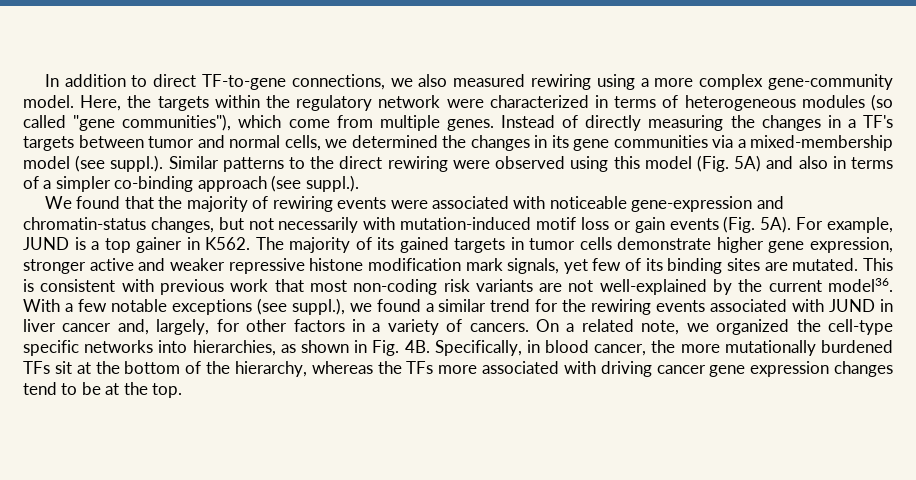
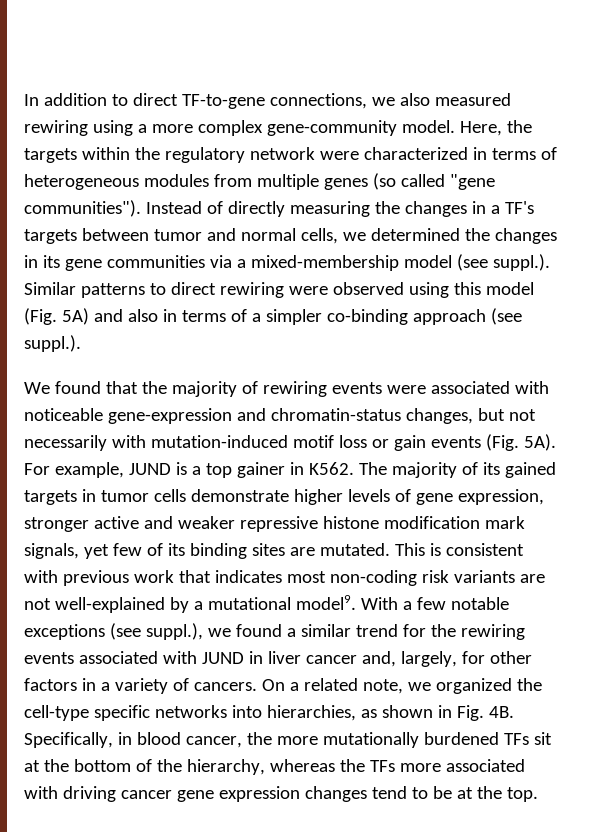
- Here, the targets within the regulatory network were characterized in terms of heterogeneous modules (so called "gene communities"), which come from multiple genes.
+ Here, the targets within the regulatory network were characterized in terms of heterogeneous modules from multiple genes (so called "gene communities").
- Instead of directly measuring the changes in a TF's targets between tumor and normal cells, we determined the changes in its gene communities via a mixed-membership model (see suppl.). Similar patterns to the direct rewiring were observed using this model (Fig. 5A) and also in terms of a simpler co-binding approach (see suppl.).
+ Instead of directly measuring the changes in a TF's targets between tumor and normal cells, we determined the changes in its gene communities via a mixed-membership model (see suppl.). Similar patterns to direct rewiring were observed using this model (Fig. 5A) and also in terms of a simpler co-binding approach (see suppl.).
- The majority of its gained targets in tumor cells demonstrate higher gene expression, stronger active and weaker repressive histone modification mark signals, yet few of its binding sites are mutated.
+ The majority of its gained targets in tumor cells demonstrate higher levels of gene expression, stronger active and weaker repressive histone modification mark signals, yet few of its binding sites are mutated.
- This is consistent with previous work that most non-coding risk variants are not well-explained by the current model36.
+ This is consistent with previous work that indicates most non-coding risk variants are not well-explained by a mutational model9.

